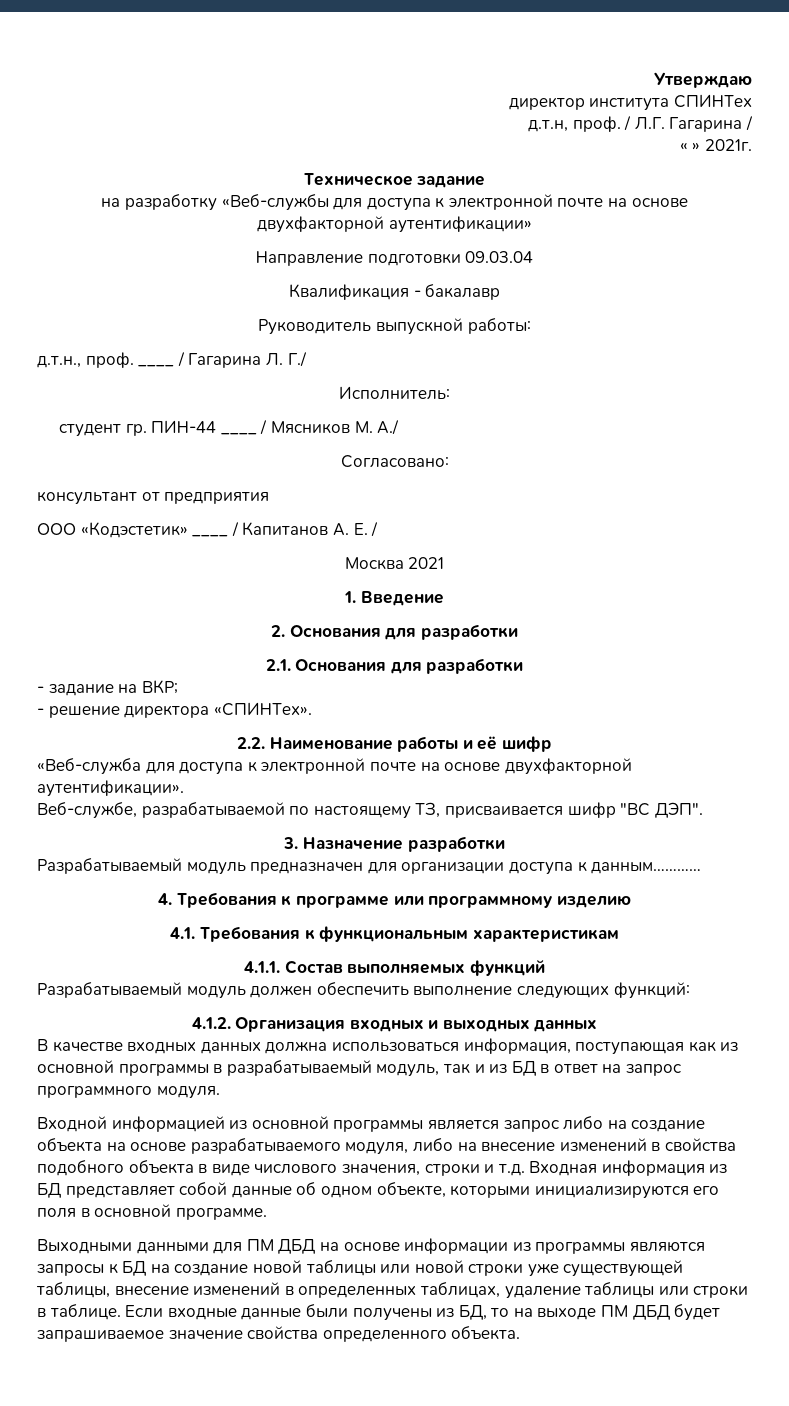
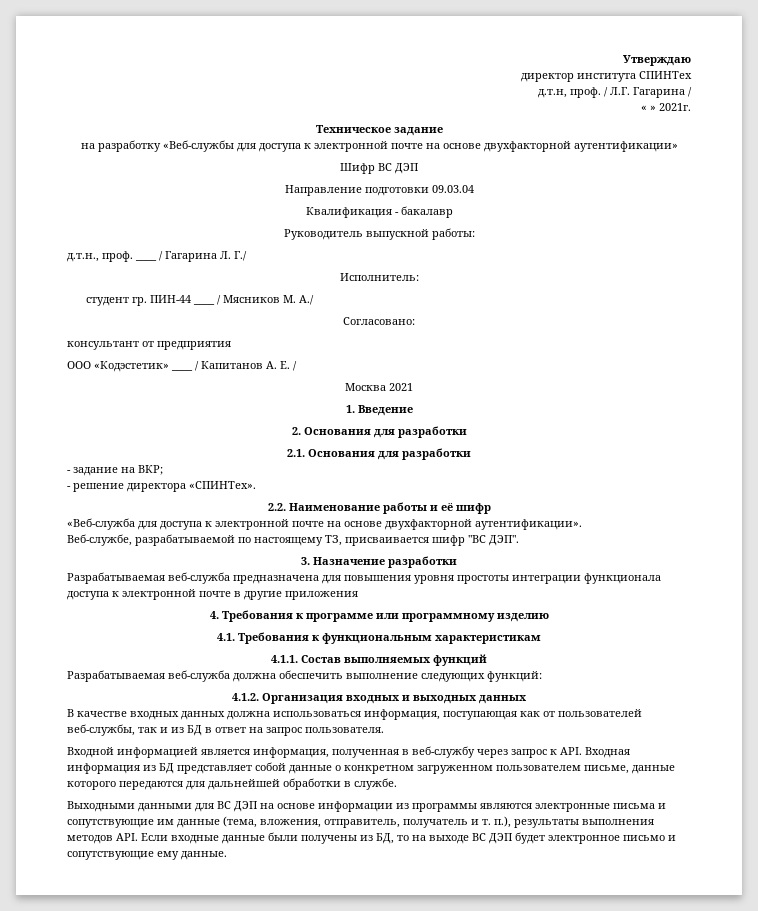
+ Шифр ВС ДЭП
- Разрабатываемый модуль предназначен для организации доступа к данным…………
+ Разрабатываемая веб-служба предназначена для повышения уровня простоты интеграции функционала доступа к электронной почте в другие приложения
- Разрабатываемый модуль должен обеспечить выполнение следующих функций:
+ Разрабатываемая веб-служба должна обеспечить выполнение следующих функций:
- В качестве входных данных должна использоваться информация, поступающая как из основной программы в разрабатываемый модуль, так и из БД в ответ на запрос программного модуля.
+ В качестве входных данных должна использоваться информация, поступающая как от пользователей веб-службы, так и из БД в ответ на запрос пользователя.
- Входной информацией из основной программы является запрос либо на создание объекта на основе разрабатываемого модуля, либо на внесение изменений в свойства подобного объекта в виде числового значения, строки и т.д. Входная информация из БД представляет собой данные об одном объекте, которыми инициализируются его поля в основной программе.
+ Входной информацией является информация, полученная в веб-службу через запрос к API. Входная информация из БД представляет собой данные о конкретном загруженном пользователем письме, данные которого передаются для дальнейшей обработки в службе.
- Выходными данными для ПМ ДБД на основе информации из программы являются запросы к БД на создание новой таблицы или новой строки уже существующей таблицы, внесение изменений в определенных таблицах, удаление таблицы или строки в таблице. Если входные данные были получены из БД, то на выходе ПМ ДБД будет запрашиваемое значение свойства определенного объекта.
+ Выходными данными для ВС ДЭП на основе информации из программы являются электронные письма и сопутствующие им данные (тема, вложения, отправитель, получатель и т. п.), результаты выполнения методов API. Если входные данные были получены из БД, то на выходе ВС ДЭП будет электронное письмо и сопутствующие ему данные.

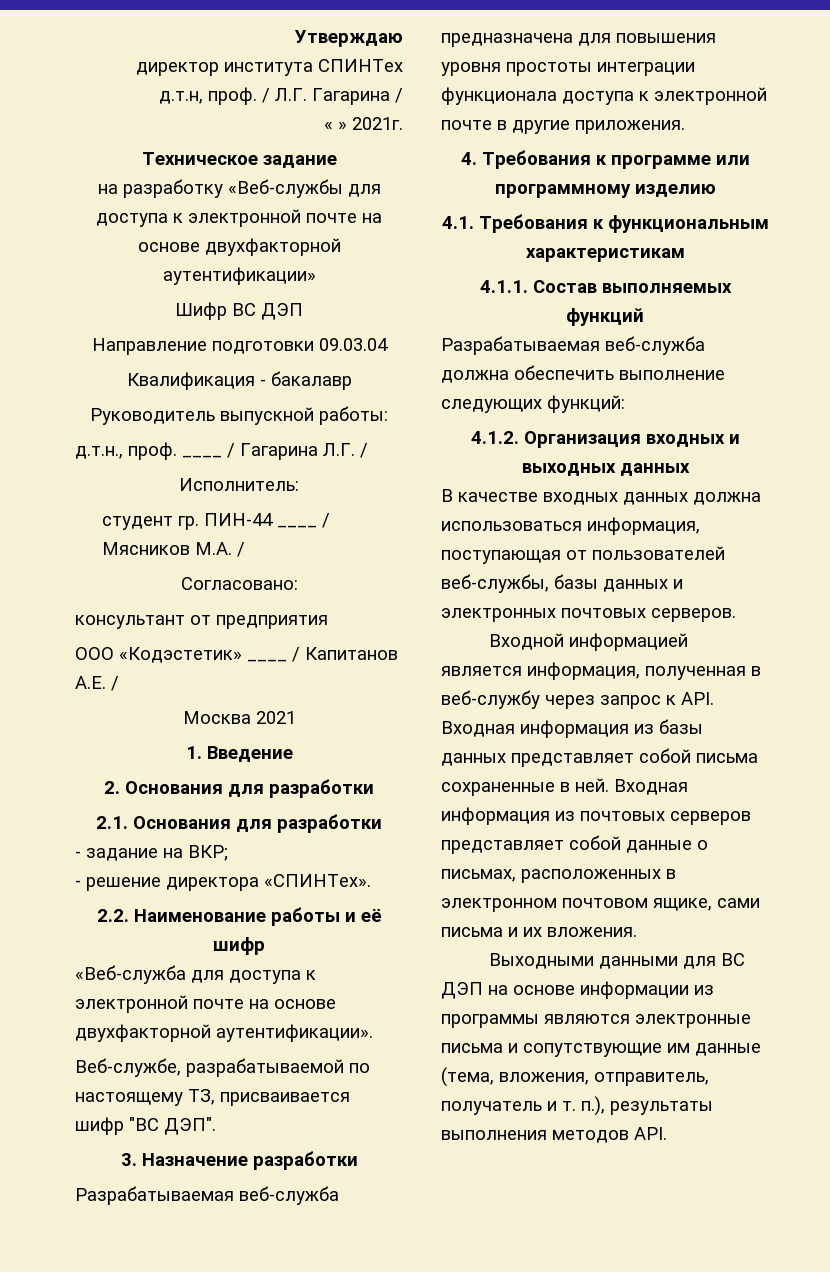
- ____ / Гагарина Л. Г./
+ ____ / Гагарина Л.Г. /
- ПИН-44 ____ / Мясников М. А./
+ ПИН-44 ____ / Мясников М.А. /
- ООО «Кодэстетик» ____ / Капитанов А. Е. /
+ ООО «Кодэстетик» ____ / Капитанов А.Е. /
- Разрабатываемая веб-служба предназначена для повышения уровня простоты интеграции функционала доступа к электронной почте в другие приложения
+ Разрабатываемая веб-служба предназначена для повышения уровня простоты интеграции функционала доступа к электронной почте в другие приложения.
- В качестве входных данных должна использоваться информация, поступающая как от пользователей веб-службы, так и из БД в ответ на запрос пользователя.
+ В качестве входных данных должна использоваться информация, поступающая от пользователей веб-службы, базы данных и электронных почтовых серверов.
- Входной информацией является информация, полученная в веб-службу через запрос к API. Входная информация из БД представляет собой данные о конкретном загруженном пользователем письме, данные которого передаются для дальнейшей обработки в службе.
+ Входной информацией является информация, полученная в веб-службу через запрос к API. Входная информация из базы данных представляет собой письма сохраненные в ней. Входная информация из почтовых серверов представляет собой данные о письмах, расположенных в электронном почтовом ящике, сами письма и их вложения.
- Выходными данными для ВС ДЭП на основе информации из программы являются электронные письма и сопутствующие им данные (тема, вложения, отправитель, получатель и т. п.), результаты выполнения методов API. Если входные данные были получены из БД, то на выходе ВС ДЭП будет электронное письмо и сопутствующие ему данные.
+ Выходными данными для ВС ДЭП на основе информации из программы являются электронные письма и сопутствующие им данные (тема, вложения, отправитель, получатель и т. п.), результаты выполнения методов API.

